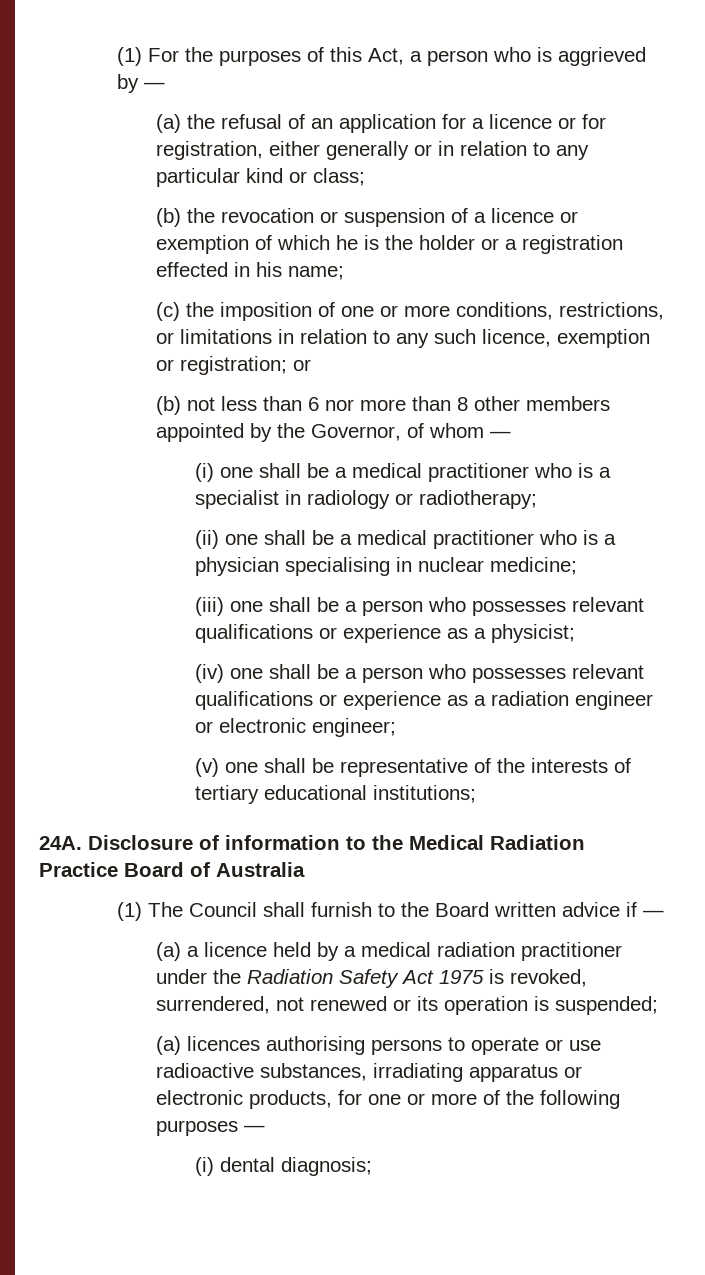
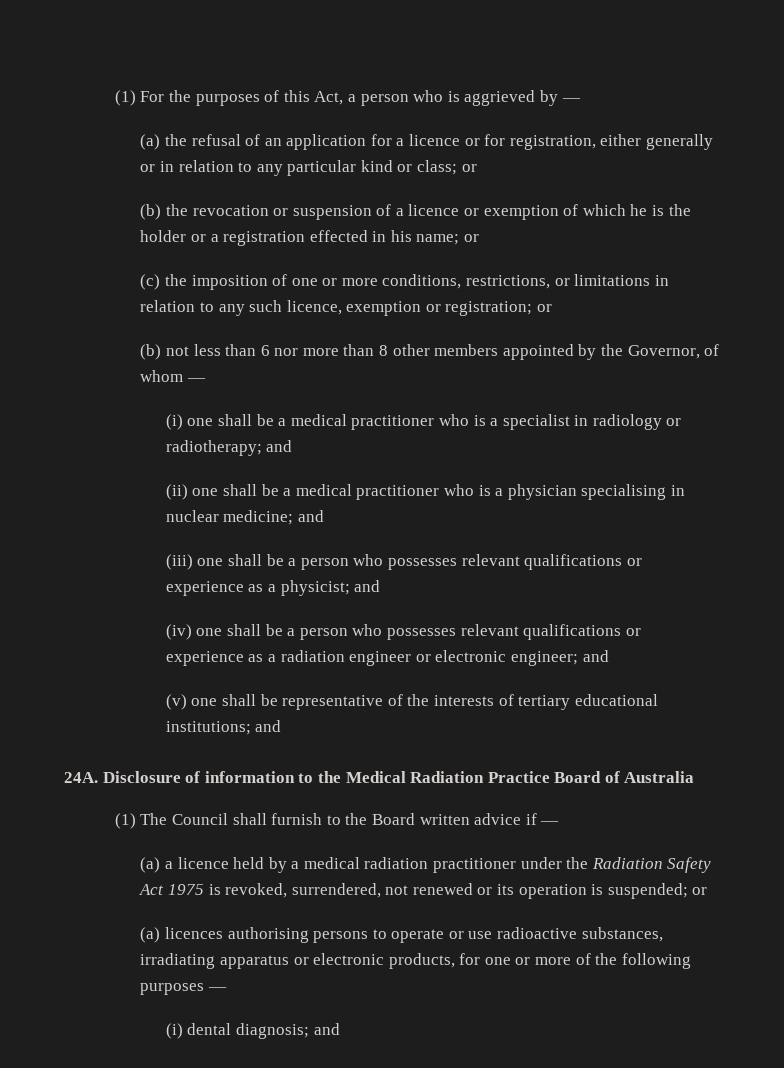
- (a) the refusal of an application for a licence or for registration, either generally or in relation to any particular kind or class;
+ (a) the refusal of an application for a licence or for registration, either generally or in relation to any particular kind or class; or
- (b) the revocation or suspension of a licence or exemption of which he is the holder or a registration effected in his name;
+ (b) the revocation or suspension of a licence or exemption of which he is the holder or a registration effected in his name; or
- (i) one shall be a medical practitioner who is a specialist in radiology or radiotherapy;
+ (i) one shall be a medical practitioner who is a specialist in radiology or radiotherapy; and
- (ii) one shall be a medical practitioner who is a physician specialising in nuclear medicine;
+ (ii) one shall be a medical practitioner who is a physician specialising in nuclear medicine; and
- (iii) one shall be a person who possesses relevant qualifications or experience as a physicist;
+ (iii) one shall be a person who possesses relevant qualifications or experience as a physicist; and
- (iv) one shall be a person who possesses relevant qualifications or experience as a radiation engineer or electronic engineer;
+ (iv) one shall be a person who possesses relevant qualifications or experience as a radiation engineer or electronic engineer; and
- (v) one shall be representative of the interests of tertiary educational institutions;
+ (v) one shall be representative of the interests of tertiary educational institutions; and
- (a) a licence held by a medical radiation practitioner under the Radiation Safety Act 1975 is revoked, surrendered, not renewed or its operation is suspended;
+ (a) a licence held by a medical radiation practitioner under the Radiation Safety Act 1975 is revoked, surrendered, not renewed or its operation is suspended; or
- (i) dental diagnosis;
+ (i) dental diagnosis; and

